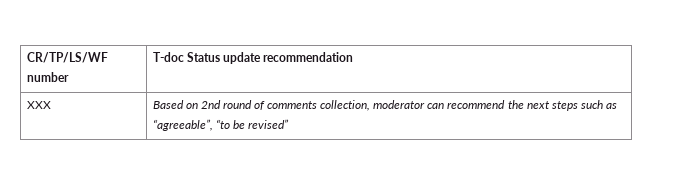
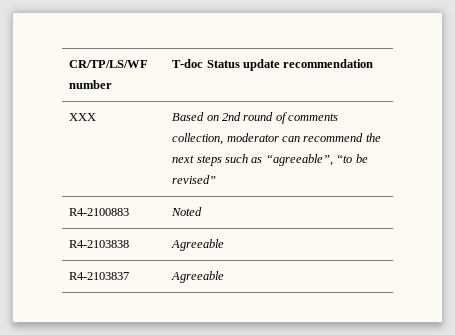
+ R4-2100883 | Noted
+ R4-2103838 | Agreeable
+ R4-2103837 | Agreeable

